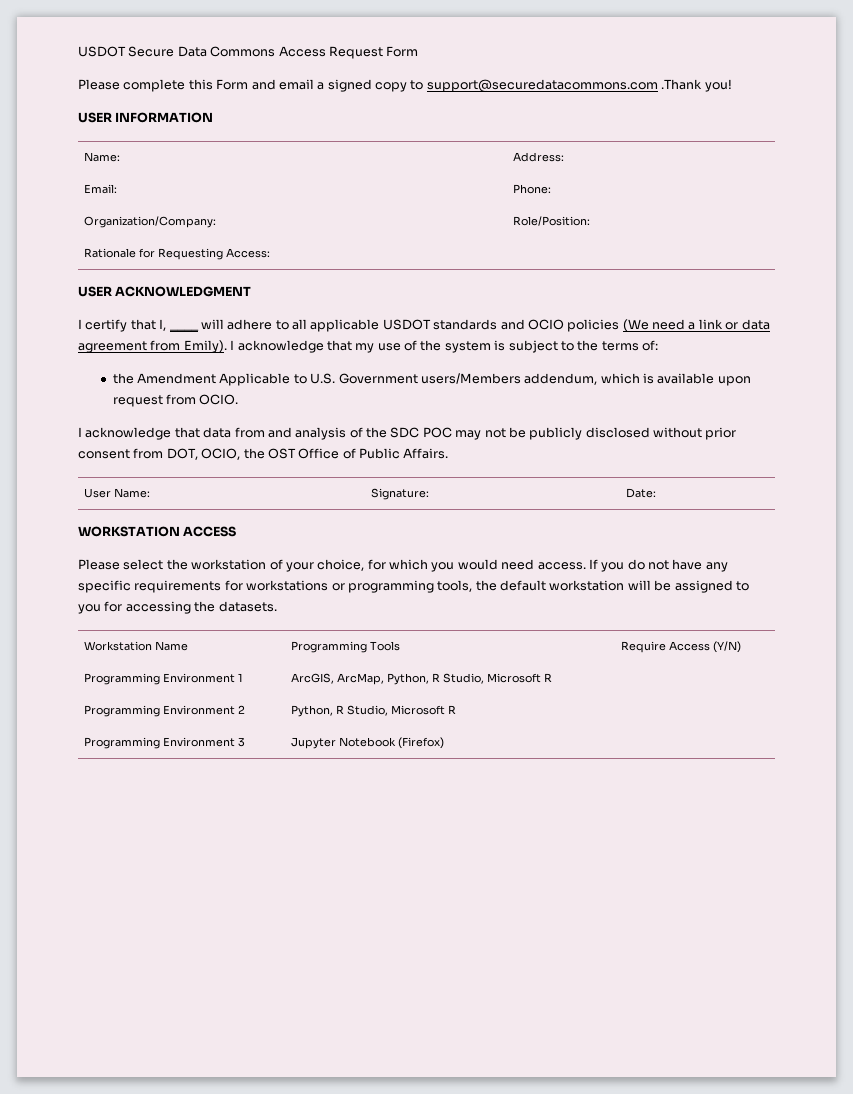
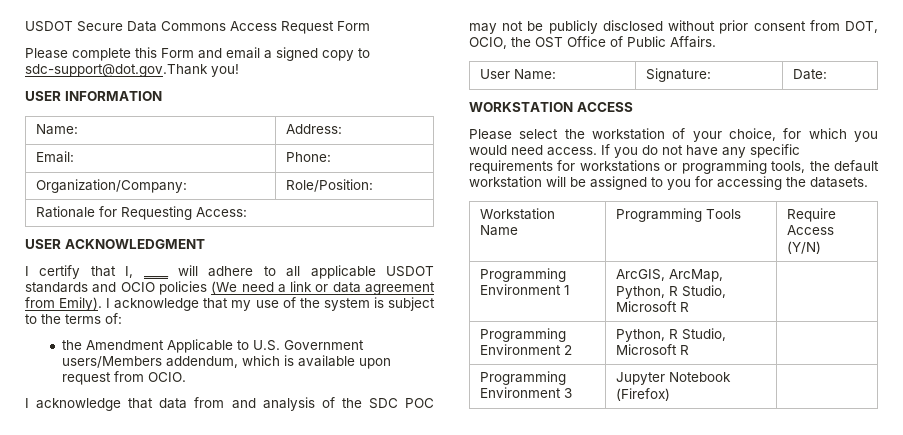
- Please complete this Form and email a signed copy to support@securedatacommons.com .Thank you!
+ Please complete this Form and email a signed copy to sdc-support@dot.gov.Thank you!

